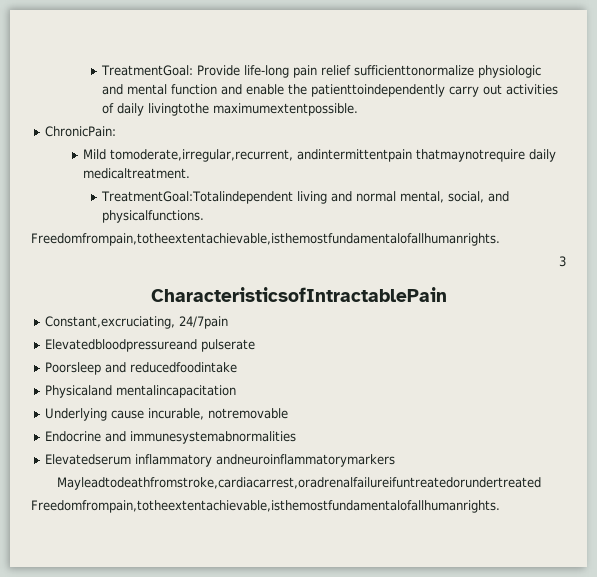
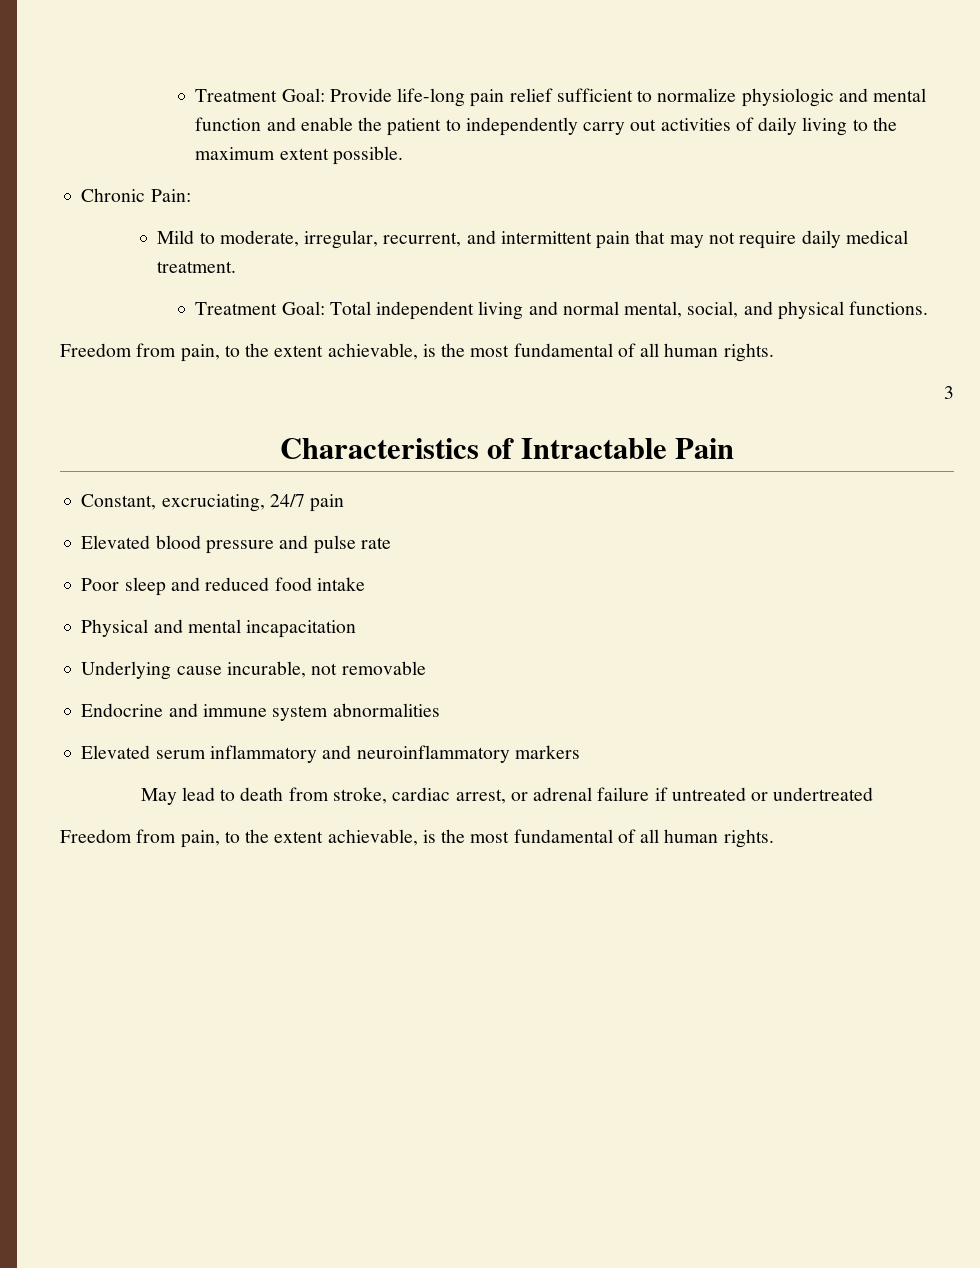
- TreatmentGoal: Provide life-long pain relief sufficienttonormalize physiologic and mental function and enable the patienttoindependently carry out activities of daily livingtothe maximumextentpossible.
- ChronicPain:
- Mild tomoderate,irregular,recurrent, andintermittentpain thatmaynotrequire daily medicaltreatment.
- TreatmentGoal:Totalindependent living and normal mental, social, and physicalfunctions.
- Freedomfrompain,totheextentachievable,isthemostfundamentalofallhumanrights.
+ Treatment Goal: Provide life-long pain relief sufficient to normalize physiologic and mental function and enable the patient to independently carry out activities of daily living to the maximum extent possible.
+ Chronic Pain:
+ Mild to moderate, irregular, recurrent, and intermittent pain that may not require daily medical treatment.
+ Treatment Goal: Total independent living and normal mental, social, and physical functions.
+ Freedom from pain, to the extent achievable, is the most fundamental of all human rights.
  3
- CharacteristicsofIntractablePain
- Constant,excruciating, 24/7pain
- Elevatedbloodpressureand pulserate
- Poorsleep and reducedfoodintake
- Physicaland mentalincapacitation
+ Characteristics of Intractable Pain
+ Constant, excruciating, 24/7 pain
+ Elevated blood pressure and pulse rate
+ Poor sleep and reduced food intake
+ Physical and mental incapacitation
- Underlying cause incurable, notremovable
+ Underlying cause incurable, not removable
- Endocrine and immunesystemabnormalities
- Elevatedserum inflammatory andneuroinflammatorymarkers
- Mayleadtodeathfromstroke,cardiacarrest,oradrenalfailureifuntreatedorundertreated
- Freedomfrompain,totheextentachievable,isthemostfundamentalofallhumanrights.
+ Endocrine and immune system abnormalities
+ Elevated serum inflammatory and neuroinflammatory markers
+ May lead to death from stroke, cardiac arrest, or adrenal failure if untreated or undertreated
+ Freedom from pain, to the extent achievable, is the most fundamental of all human rights.

